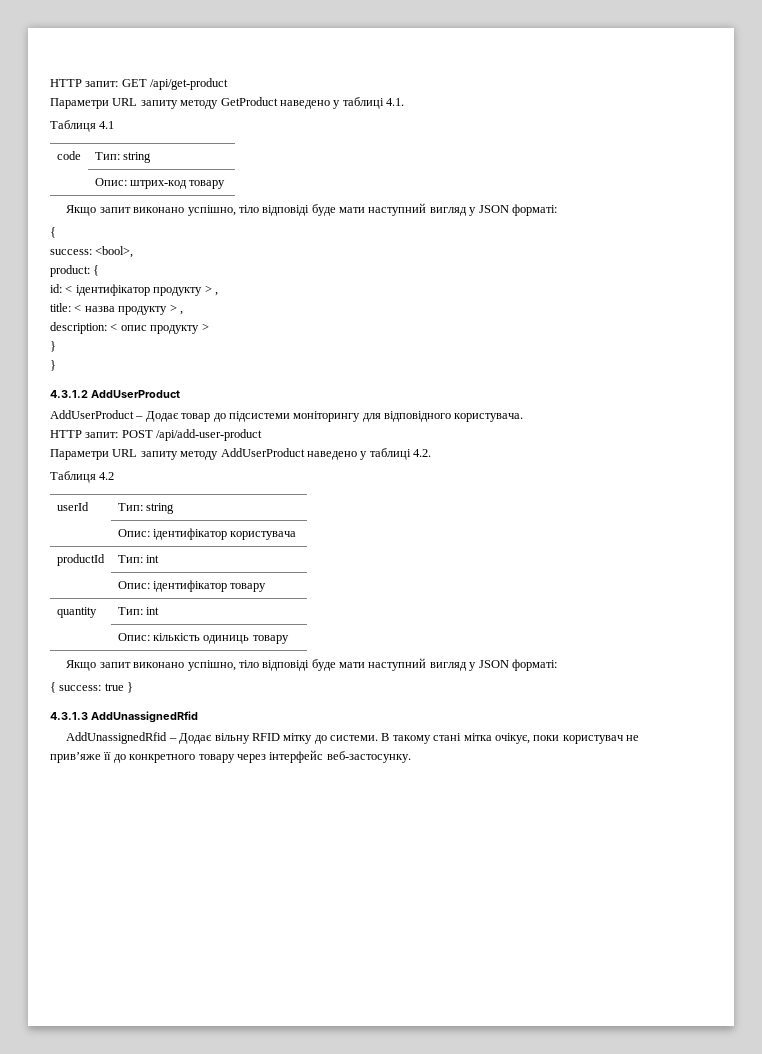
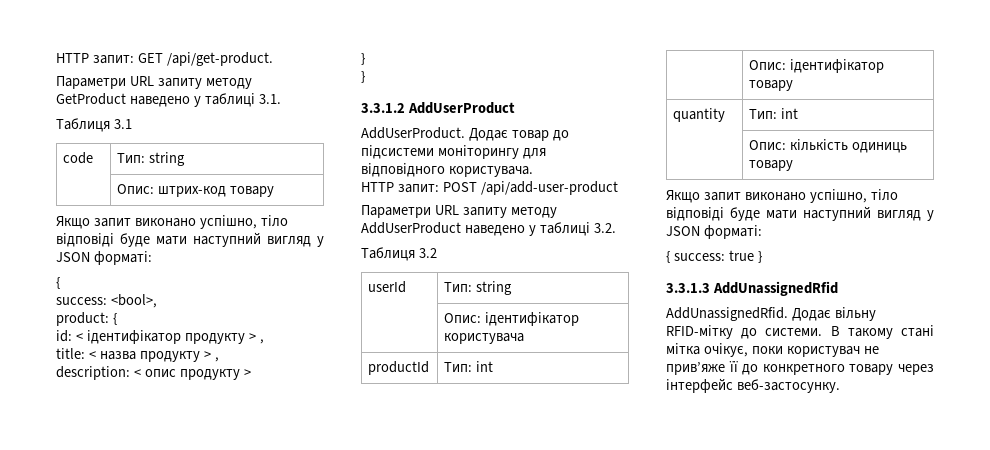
- HTTP запит: GET /api/get-product
+ HTTP запит: GET /api/get-product.
- Параметри URL запиту методу GetProduct наведено у таблиці 4.1.
- Таблиця 4.1
+ Параметри URL запиту методу GetProduct наведено у таблиці 3.1.
+ Таблиця 3.1
- 4.3.1.2 AddUserProduct
+ 3.3.1.2 AddUserProduct
- AddUserProduct – Додає товар до підсистеми моніторингу для відповідного користувача.
+ AddUserProduct. Додає товар до підсистеми моніторингу для відповідного користувача.
- Параметри URL запиту методу AddUserProduct наведено у таблиці 4.2.
- Таблиця 4.2
+ Параметри URL запиту методу AddUserProduct наведено у таблиці 3.2.
+ Таблиця 3.2
- 4.3.1.3 AddUnassignedRfid
+ 3.3.1.3 AddUnassignedRfid
- AddUnassignedRfid – Додає вільну RFID мітку до системи.
+ AddUnassignedRfid. Додає вільну RFID-мітку до системи.

